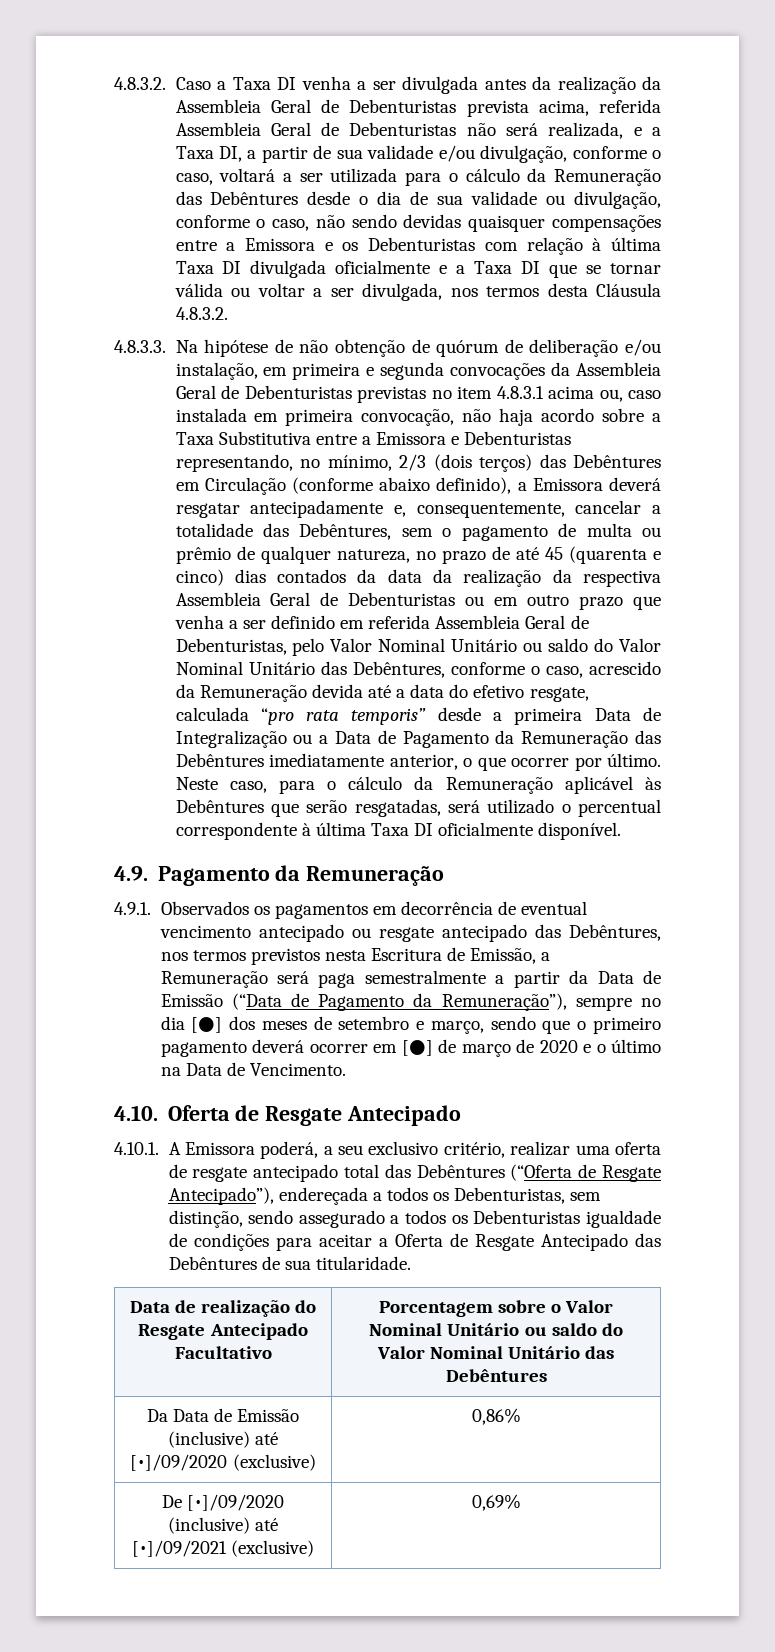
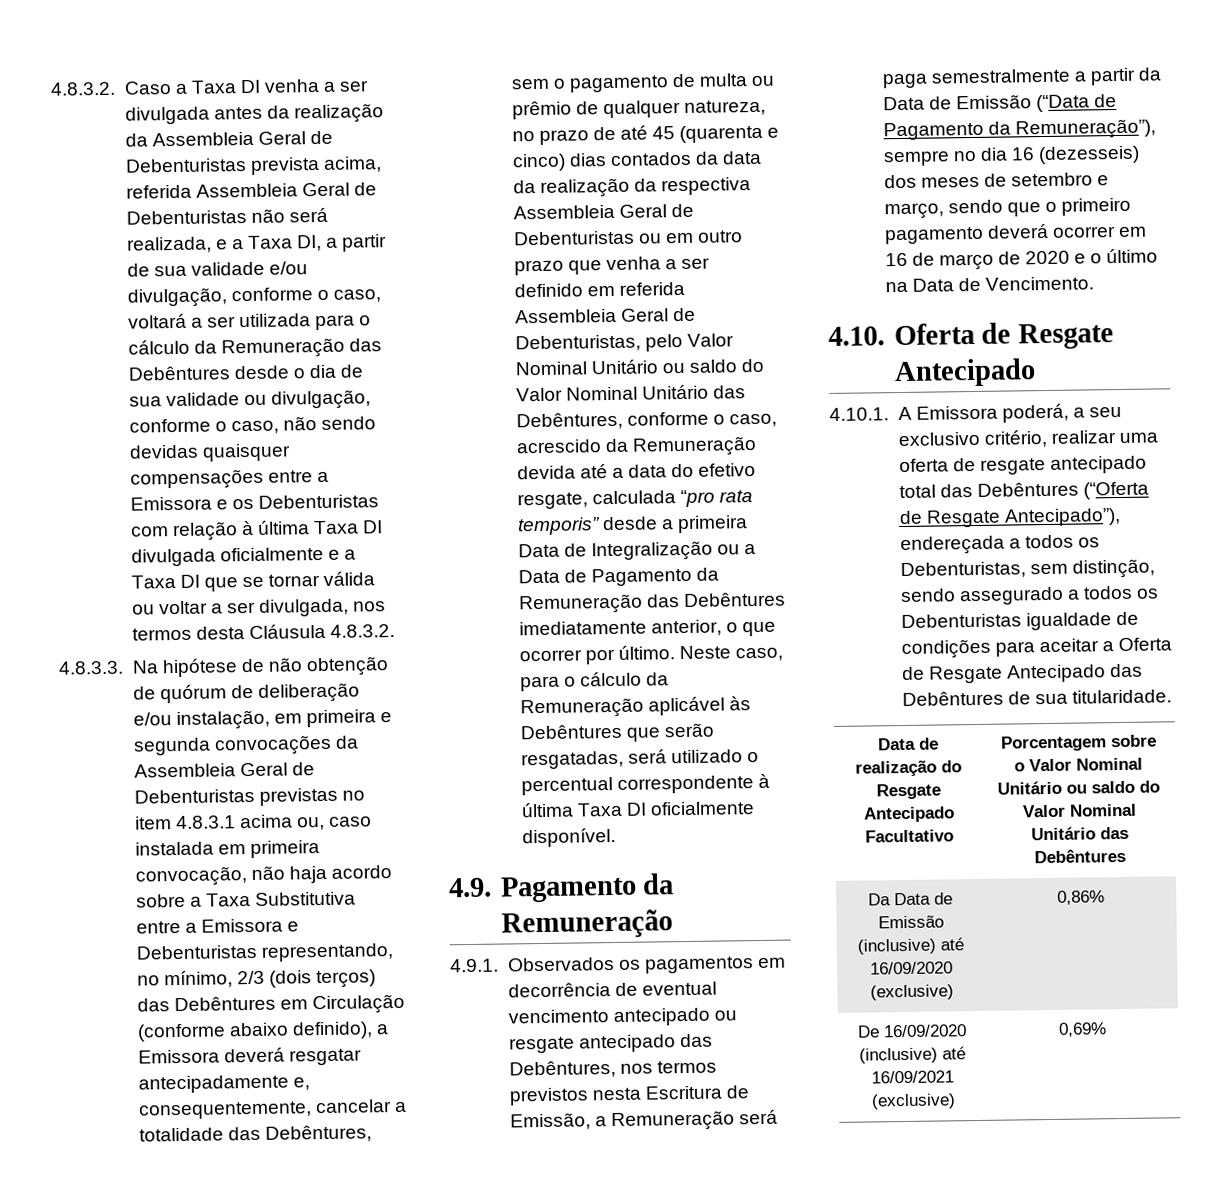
- 4.9.1. Observados os pagamentos em decorrência de eventual vencimento antecipado ou resgate antecipado das Debêntures, nos termos previstos nesta Escritura de Emissão, a Remuneração será paga semestralmente a partir da Data de Emissão (“Data de Pagamento da Remuneração”), sempre no dia [●] dos meses de setembro e março, sendo que o primeiro pagamento deverá ocorrer em [●] de março de 2020 e o último na Data de Vencimento.
+ 4.9.1. Observados os pagamentos em decorrência de eventual vencimento antecipado ou resgate antecipado das Debêntures, nos termos previstos nesta Escritura de Emissão, a Remuneração será paga semestralmente a partir da Data de Emissão (“Data de Pagamento da Remuneração”), sempre no dia 16 (dezesseis) dos meses de setembro e março, sendo que o primeiro pagamento deverá ocorrer em 16 de março de 2020 e o último na Data de Vencimento.
- Da Data de Emissão (inclusive) até [•]/09/2020 (exclusive) | 0,86%
+ Da Data de Emissão (inclusive) até 16/09/2020 (exclusive) | 0,86%
- De [•]/09/2020 (inclusive) até [•]/09/2021 (exclusive) | 0,69%
+ De 16/09/2020 (inclusive) até 16/09/2021 (exclusive) | 0,69%

